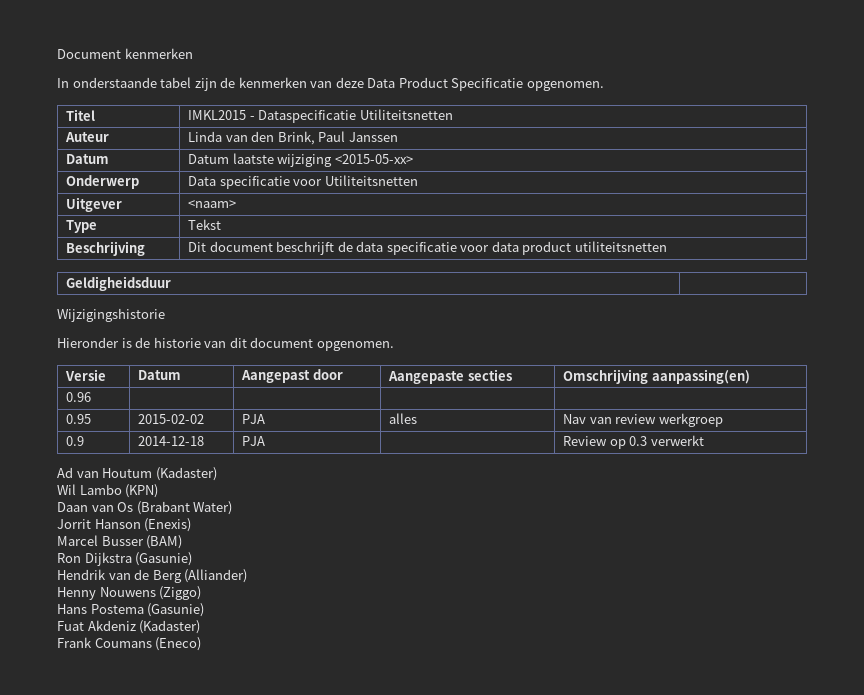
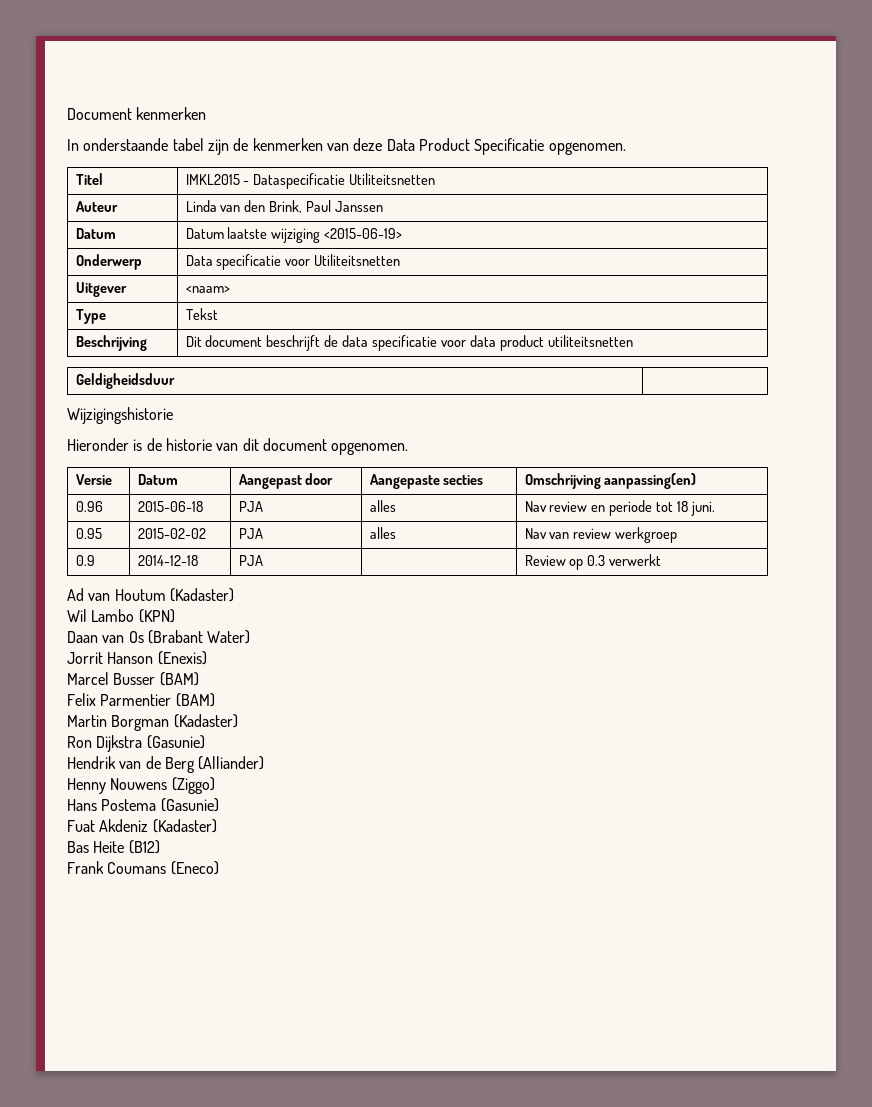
- Datum | Datum laatste wijziging <2015-05-xx>
+ Datum | Datum laatste wijziging <2015-06-19>
- 0.96 | | | |
+ 0.96 | 2015-06-18 | PJA | alles | Nav review en periode tot 18 juni.
+ Felix Parmentier (BAM)
+ Martin Borgman (Kadaster)
+ Bas Heite (B12)

